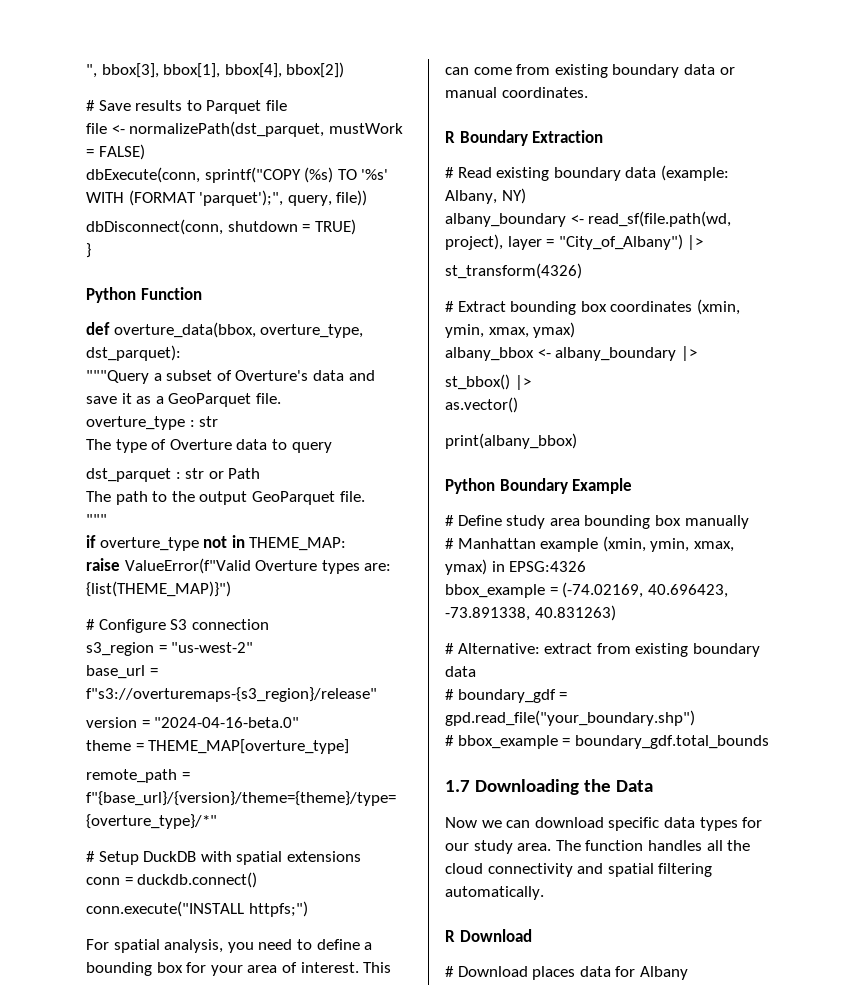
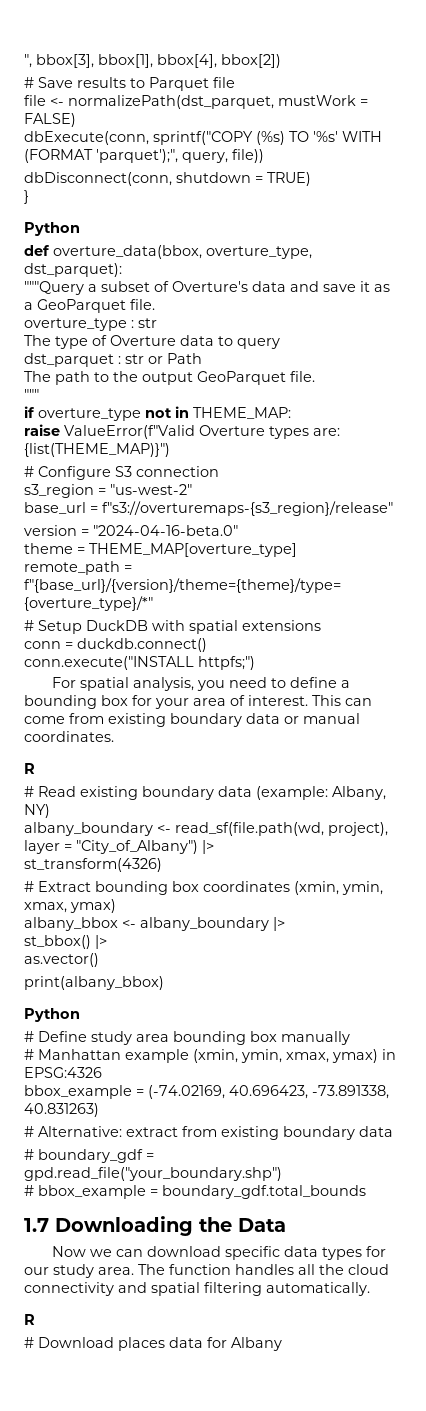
  }
- Python Function
+ Python
  This can come from existing boundary data or manual coordinates.
- R Boundary Extraction
+ R
  print(albany_bbox)
- Python Boundary Example
+ Python
  The function handles all the cloud connectivity and spatial filtering automatically.
- R Download
+ R

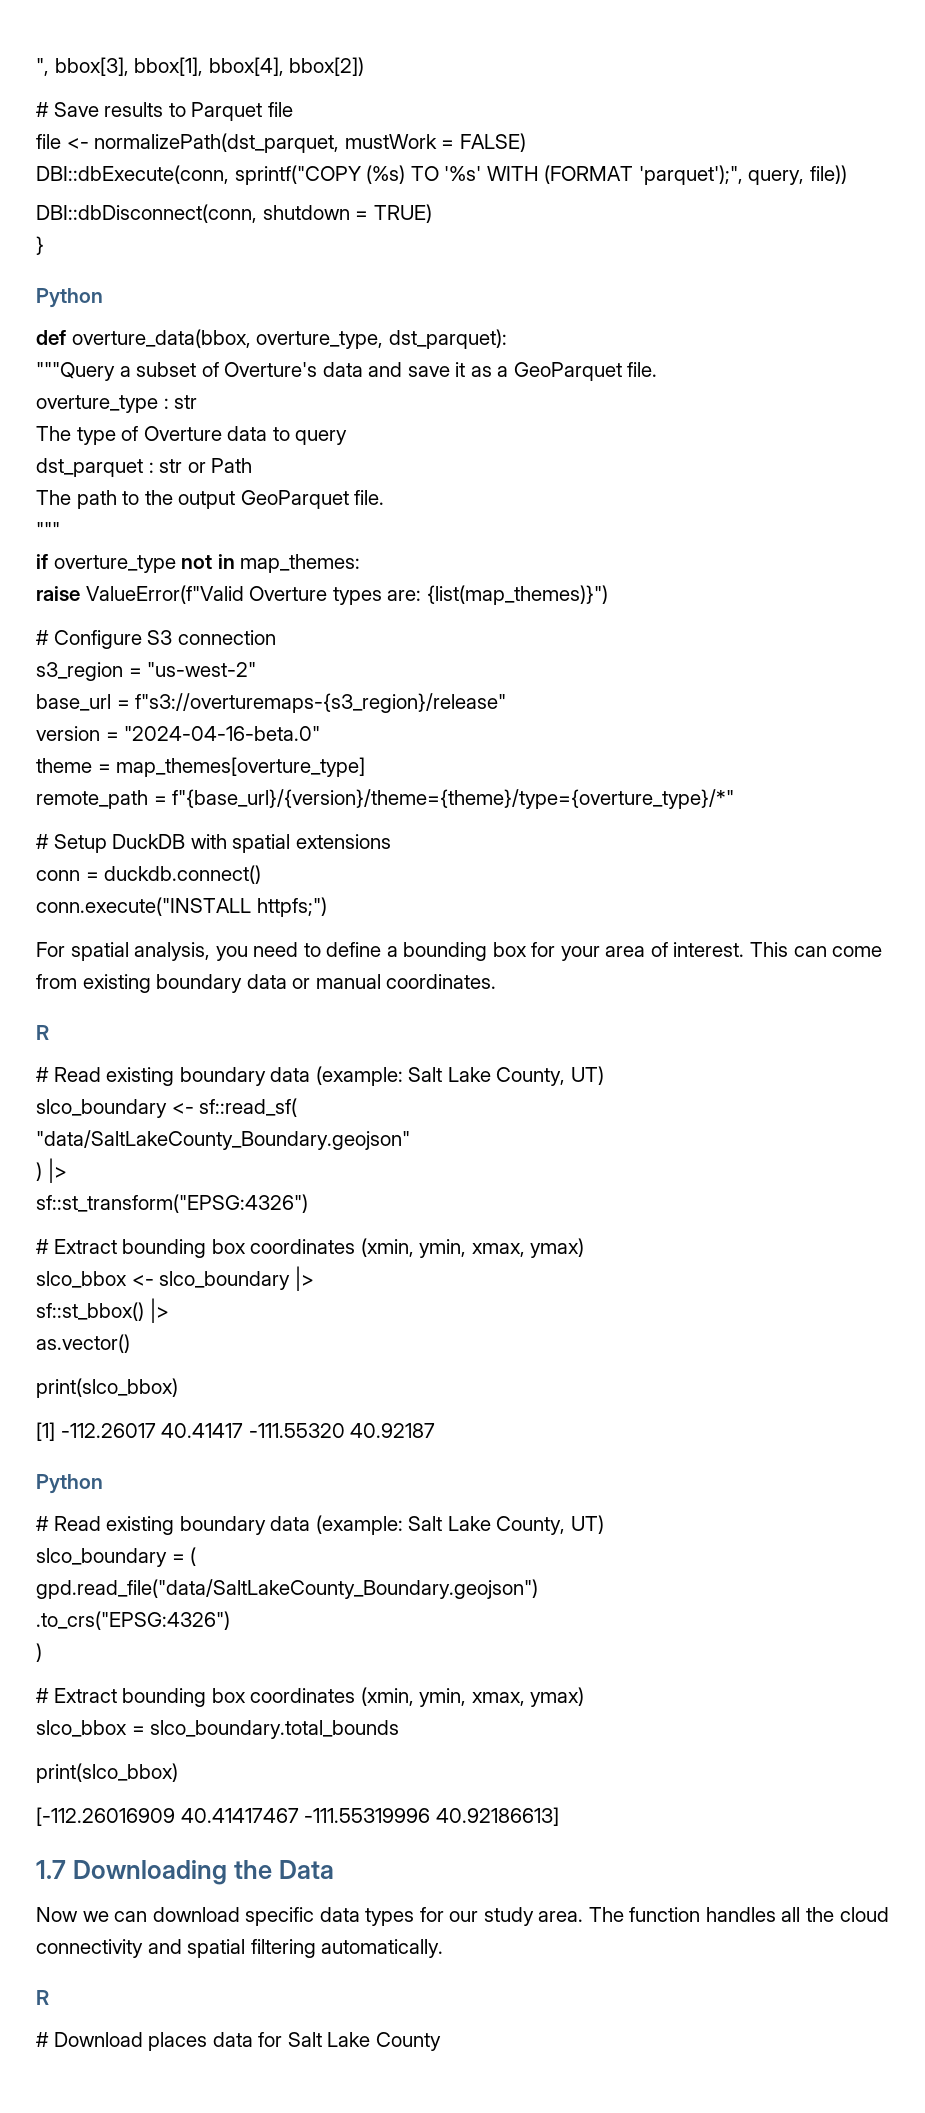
- dbExecute(conn, sprintf("COPY (%s) TO '%s' WITH (FORMAT 'parquet');", query, file))
+ DBI::dbExecute(conn, sprintf("COPY (%s) TO '%s' WITH (FORMAT 'parquet');", query, file))
- dbDisconnect(conn, shutdown = TRUE)
+ DBI::dbDisconnect(conn, shutdown = TRUE)
- if overture_type not in THEME_MAP:
+ if overture_type not in map_themes:
- raise ValueError(f"Valid Overture types are: {list(THEME_MAP)}")
+ raise ValueError(f"Valid Overture types are: {list(map_themes)}")
- theme = THEME_MAP[overture_type]
+ theme = map_themes[overture_type]
  This can come from existing boundary data or manual coordinates.
  R
- # Read existing boundary data (example: Albany, NY)
- albany_boundary <- read_sf(file.path(wd, project), layer = "City_of_Albany") |>
- st_transform(4326)
+ # Read existing boundary data (example: Salt Lake County, UT)
+ slco_boundary <- sf::read_sf(
+ "data/SaltLakeCounty_Boundary.geojson"
+ ) |>
+ sf::st_transform("EPSG:4326")
  # Extract bounding box coordinates (xmin, ymin, xmax, ymax)
- albany_bbox <- albany_boundary |>
- st_bbox() |>
+ slco_bbox <- slco_boundary |>
+ sf::st_bbox() |>
  as.vector()
- print(albany_bbox)
+ print(slco_bbox)
+ [1] -112.26017 40.41417 -111.55320 40.92187
  Python
- # Define study area bounding box manually
- # Manhattan example (xmin, ymin, xmax, ymax) in EPSG:4326
- bbox_example = (-74.02169, 40.696423, -73.891338, 40.831263)
- # Alternative: extract from existing boundary data
- # boundary_gdf = gpd.read_file("your_boundary.shp")
- # bbox_example = boundary_gdf.total_bounds
+ # Read existing boundary data (example: Salt Lake County, UT)
+ slco_boundary = (
+ gpd.read_file("data/SaltLakeCounty_Boundary.geojson")
+ .to_crs("EPSG:4326")
+ )
+ # Extract bounding box coordinates (xmin, ymin, xmax, ymax)
+ slco_bbox = slco_boundary.total_bounds
+ print(slco_bbox)
+ [-112.26016909 40.41417467 -111.55319996 40.92186613]
- # Download places data for Albany
+ # Download places data for Salt Lake County

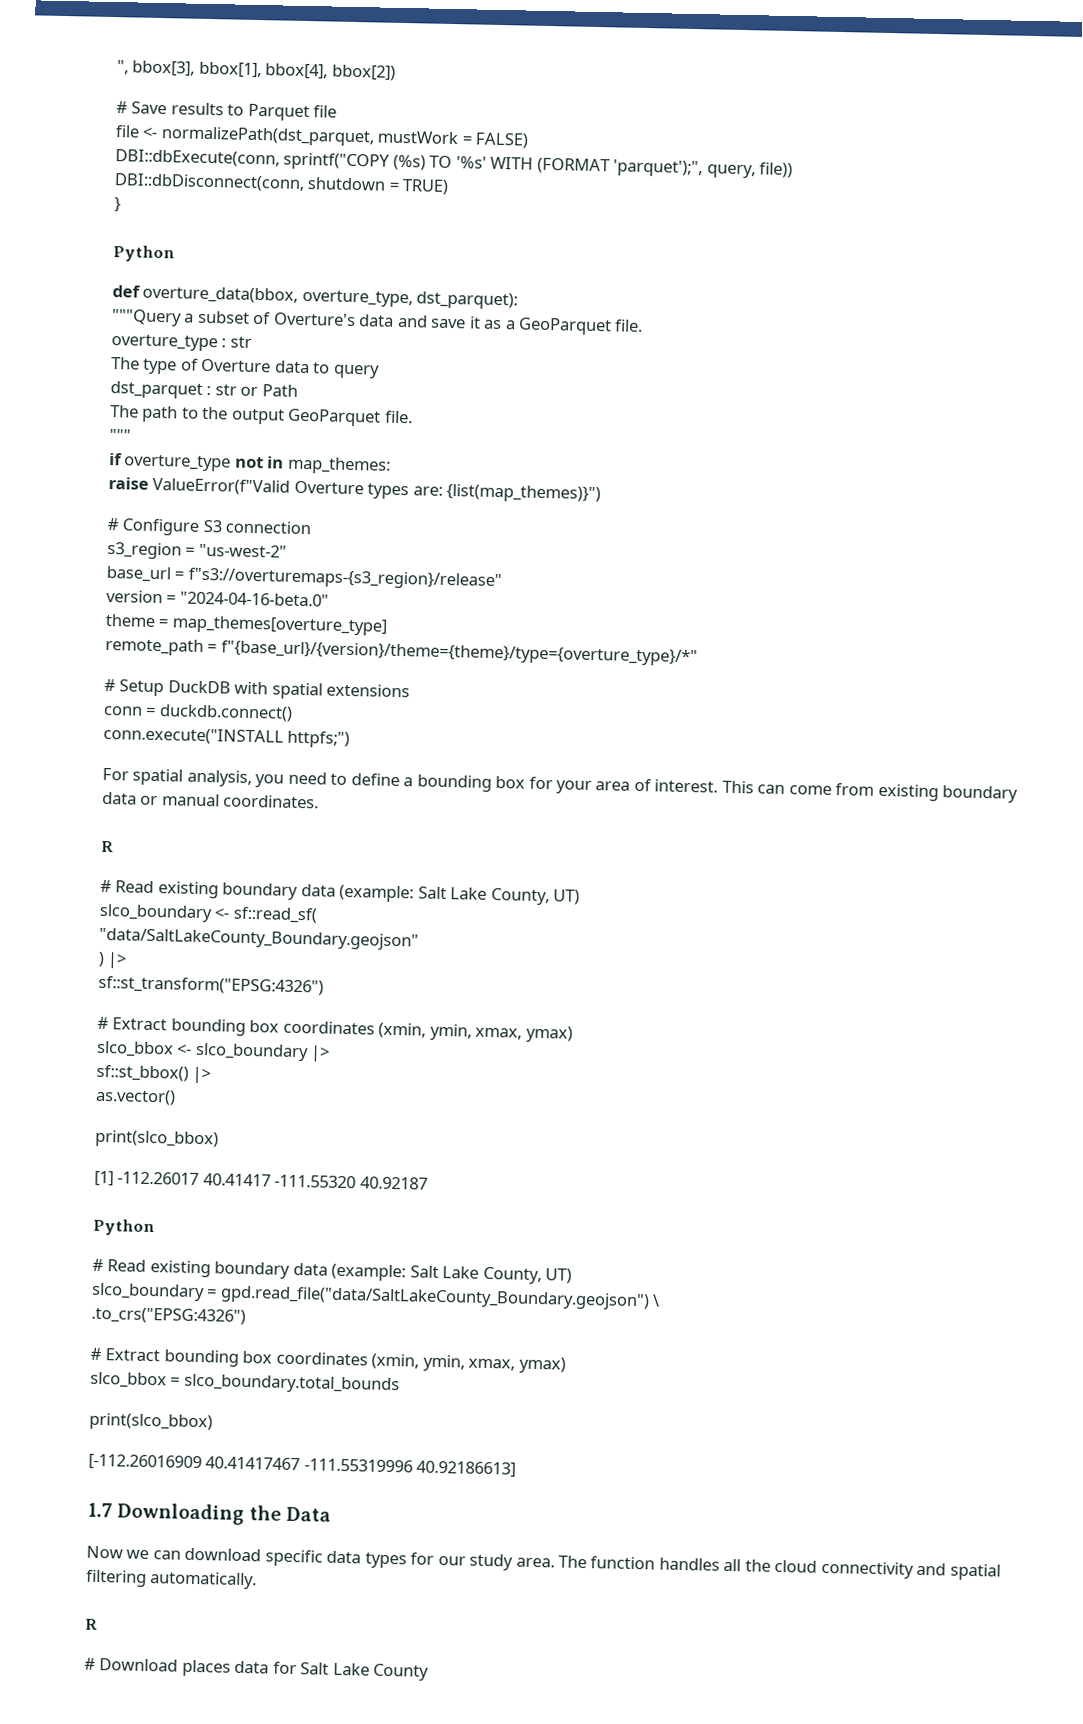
- slco_boundary = (
- gpd.read_file("data/SaltLakeCounty_Boundary.geojson")
+ slco_boundary = gpd.read_file("data/SaltLakeCounty_Boundary.geojson") \
  .to_crs("EPSG:4326")
- )

